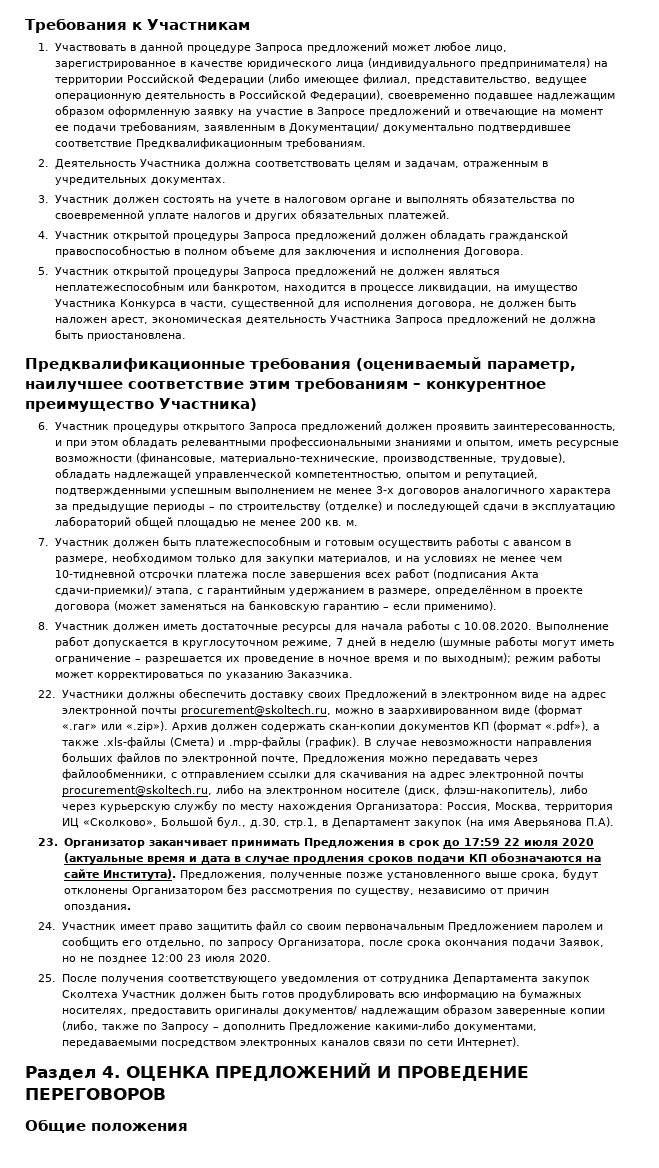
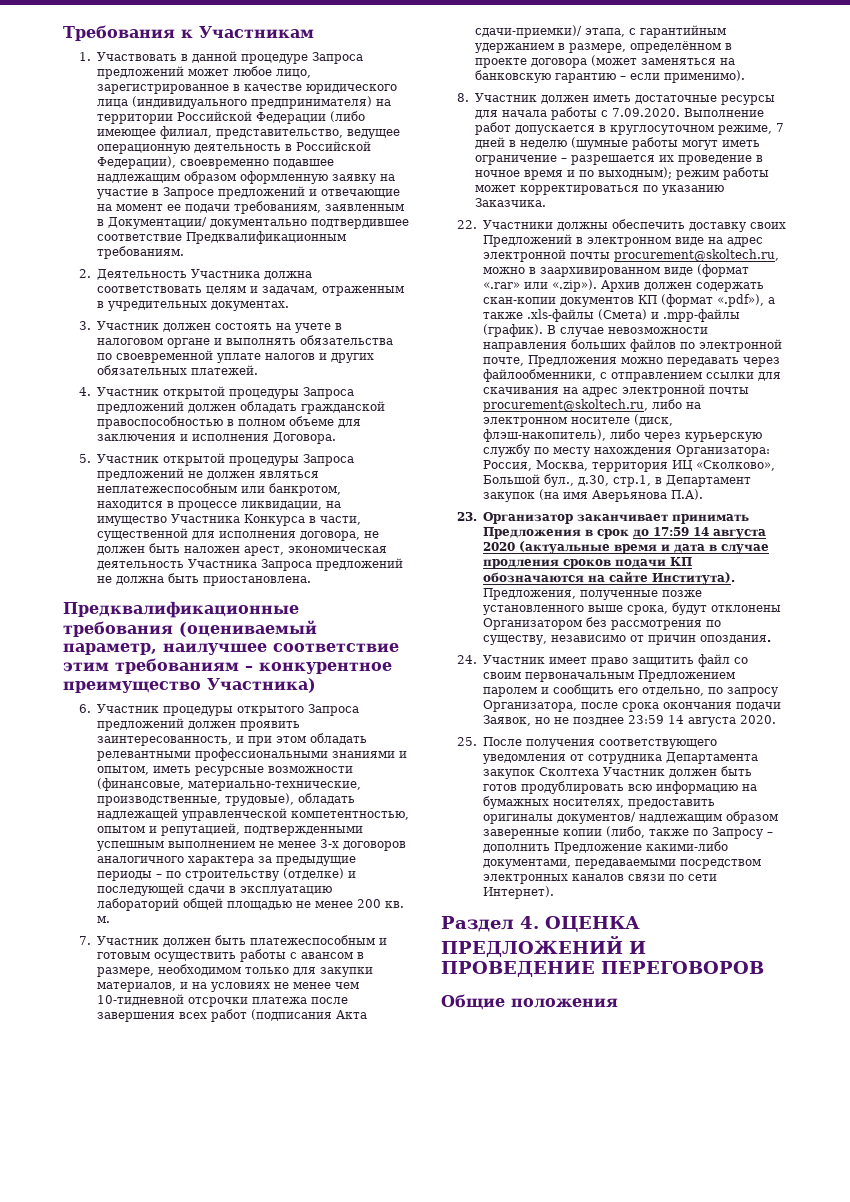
- 8. Участник должен иметь достаточные ресурсы для начала работы с 10.08.2020. Выполнение работ допускается в круглосуточном режиме, 7 дней в неделю (шумные работы могут иметь ограничение – разрешается их проведение в ночное время и по выходным); режим работы может корректироваться по указанию Заказчика.
+ 8. Участник должен иметь достаточные ресурсы для начала работы с 7.09.2020. Выполнение работ допускается в круглосуточном режиме, 7 дней в неделю (шумные работы могут иметь ограничение – разрешается их проведение в ночное время и по выходным); режим работы может корректироваться по указанию Заказчика.
- 23. Организатор заканчивает принимать Предложения в срок до 17:59 22 июля 2020 (актуальные время и дата в случае продления сроков подачи КП обозначаются на сайте Института).
+ 23. Организатор заканчивает принимать Предложения в срок до 17:59 14 августа 2020 (актуальные время и дата в случае продления сроков подачи КП обозначаются на сайте Института).
- 24. Участник имеет право защитить файл со своим первоначальным Предложением паролем и сообщить его отдельно, по запросу Организатора, после срока окончания подачи Заявок, но не позднее 12:00 23 июля 2020.
+ 24. Участник имеет право защитить файл со своим первоначальным Предложением паролем и сообщить его отдельно, по запросу Организатора, после срока окончания подачи Заявок, но не позднее 23:59 14 августа 2020.

